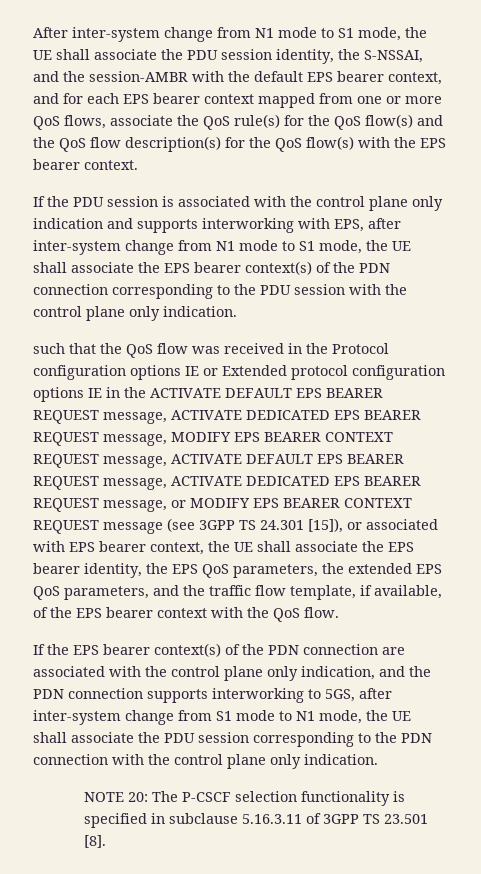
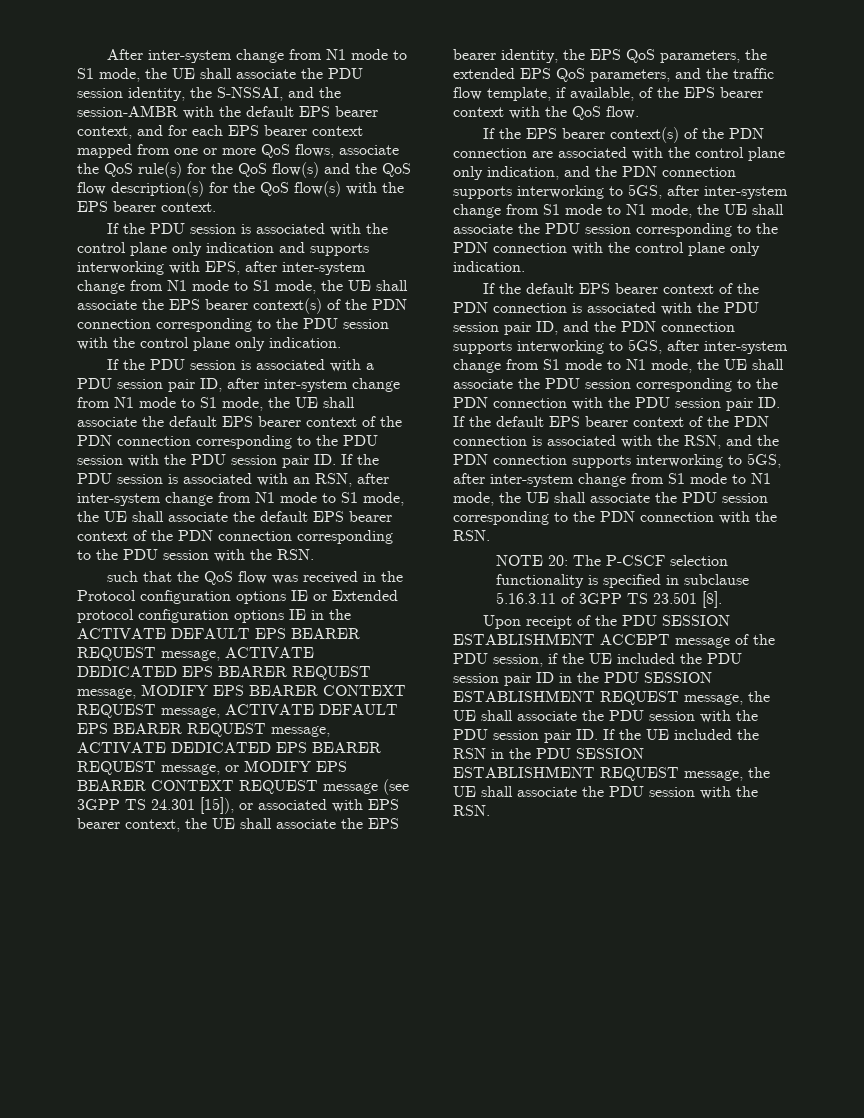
+ If the PDU session is associated with a PDU session pair ID, after inter-system change from N1 mode to S1 mode, the UE shall associate the default EPS bearer context of the PDN connection corresponding to the PDU session with the PDU session pair ID. If the PDU session is associated with an RSN, after inter-system change from N1 mode to S1 mode, the UE shall associate the default EPS bearer context of the PDN connection corresponding to the PDU session with the RSN.
+ If the default EPS bearer context of the PDN connection is associated with the PDU session pair ID, and the PDN connection supports interworking to 5GS, after inter-system change from S1 mode to N1 mode, the UE shall associate the PDU session corresponding to the PDN connection with the PDU session pair ID. If the default EPS bearer context of the PDN connection is associated with the RSN, and the PDN connection supports interworking to 5GS, after inter-system change from S1 mode to N1 mode, the UE shall associate the PDU session corresponding to the PDN connection with the RSN.
+ Upon receipt of the PDU SESSION ESTABLISHMENT ACCEPT message of the PDU session, if the UE included the PDU session pair ID in the PDU SESSION ESTABLISHMENT REQUEST message, the UE shall associate the PDU session with the PDU session pair ID. If the UE included the RSN in the PDU SESSION ESTABLISHMENT REQUEST message, the UE shall associate the PDU session with the RSN.

